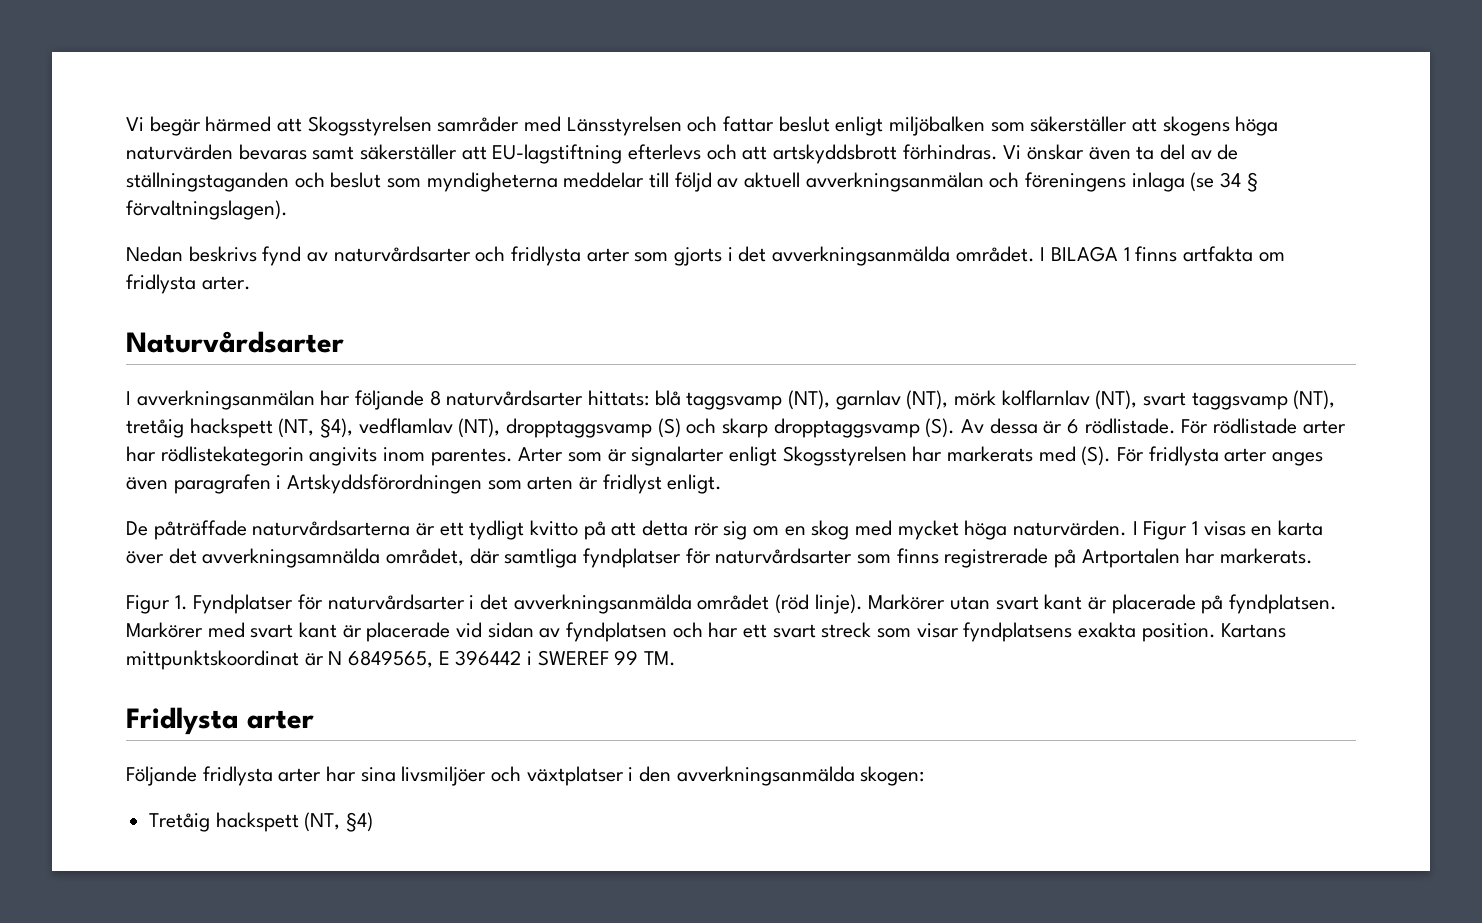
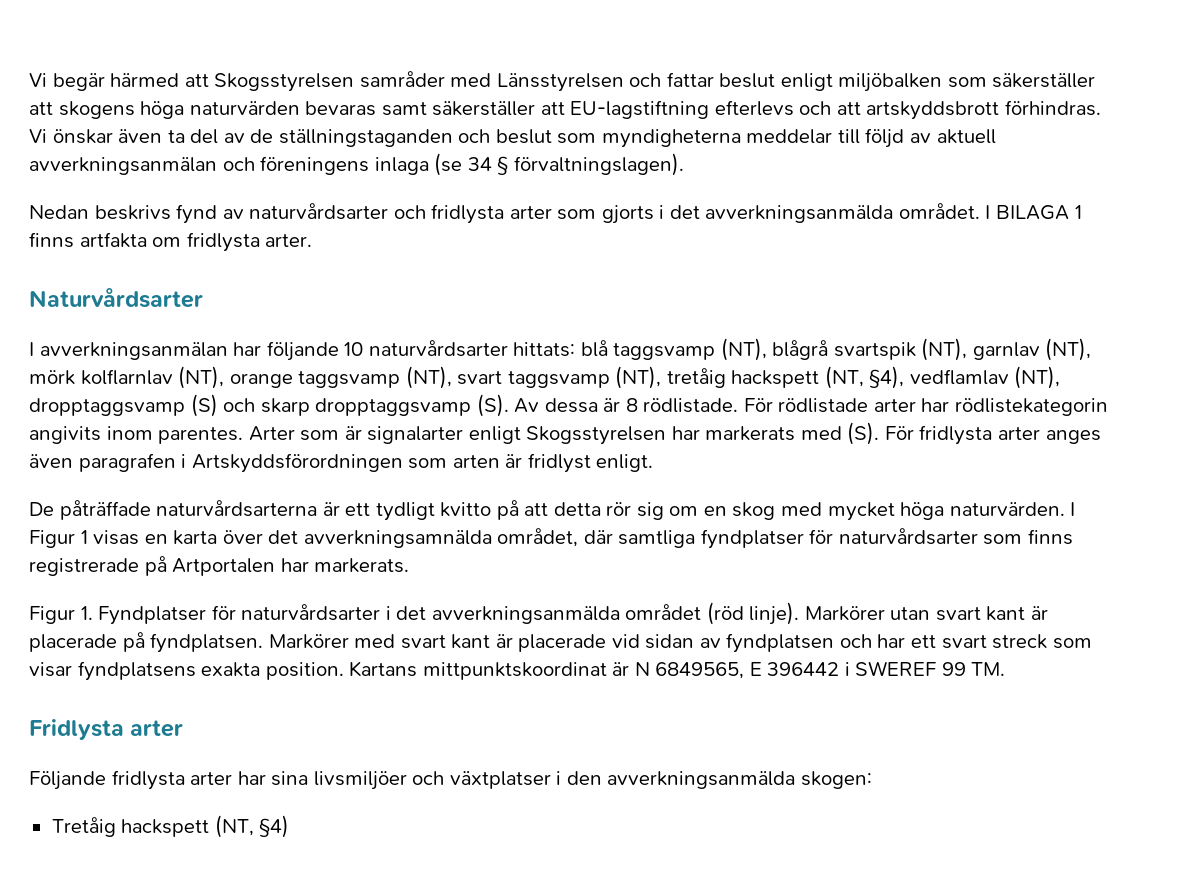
- I avverkningsanmälan har följande 8 naturvårdsarter hittats: blå taggsvamp (NT), garnlav (NT), mörk kolflarnlav (NT), svart taggsvamp (NT), tretåig hackspett (NT, §4), vedflamlav (NT), dropptaggsvamp (S) och skarp dropptaggsvamp (S). Av dessa är 6 rödlistade.
+ I avverkningsanmälan har följande 10 naturvårdsarter hittats: blå taggsvamp (NT), blågrå svartspik (NT), garnlav (NT), mörk kolflarnlav (NT), orange taggsvamp (NT), svart taggsvamp (NT), tretåig hackspett (NT, §4), vedflamlav (NT), dropptaggsvamp (S) och skarp dropptaggsvamp (S). Av dessa är 8 rödlistade.

